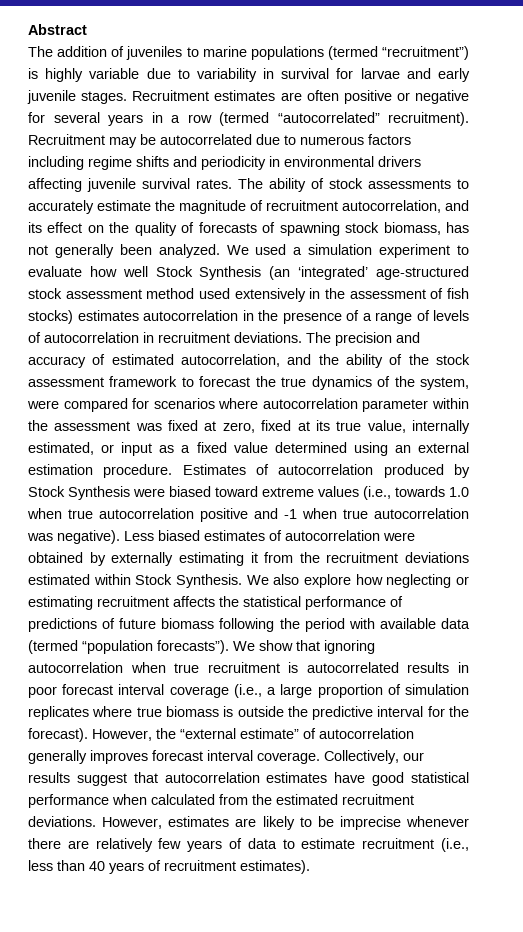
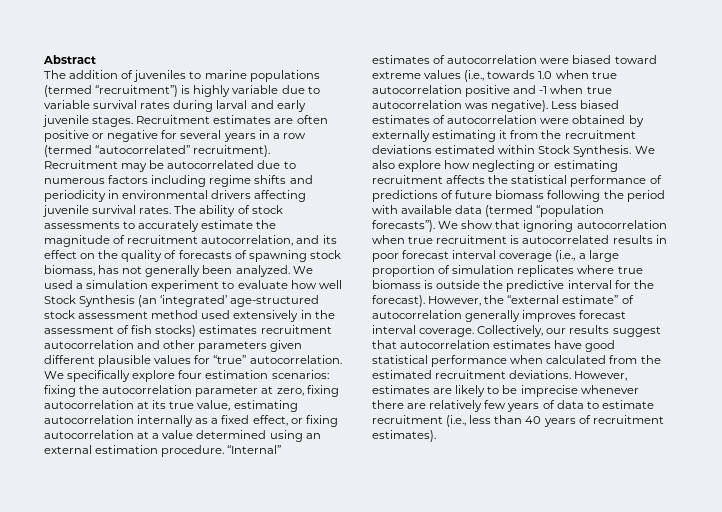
- The addition of juveniles to marine populations (termed “recruitment”) is highly variable due to variability in survival for larvae and early juvenile stages.
+ The addition of juveniles to marine populations (termed “recruitment”) is highly variable due to variable survival rates during larval and early juvenile stages.
- We used a simulation experiment to evaluate how well Stock Synthesis (an ‘integrated’ age-structured stock assessment method used extensively in the assessment of fish stocks) estimates autocorrelation in the presence of a range of levels of autocorrelation in recruitment deviations. The precision and accuracy of estimated autocorrelation, and the ability of the stock assessment framework to forecast the true dynamics of the system, were compared for scenarios where autocorrelation parameter within the assessment was fixed at zero, fixed at its true value, internally estimated, or input as a fixed value determined using an external estimation procedure.
+ We used a simulation experiment to evaluate how well Stock Synthesis (an ‘integrated’ age-structured stock assessment method used extensively in the assessment of fish stocks) estimates recruitment autocorrelation and other parameters given different plausible values for “true” autocorrelation. We specifically explore four estimation scenarios: fixing the autocorrelation parameter at zero, fixing autocorrelation at its true value, estimating autocorrelation internally as a fixed effect, or fixing autocorrelation at a value determined using an external estimation procedure.
- Estimates of autocorrelation produced by Stock Synthesis were biased toward extreme values (i.e., towards 1.0 when true autocorrelation positive and -1 when true autocorrelation was negative).
+ “Internal” estimates of autocorrelation were biased toward extreme values (i.e., towards 1.0 when true autocorrelation positive and -1 when true autocorrelation was negative).

